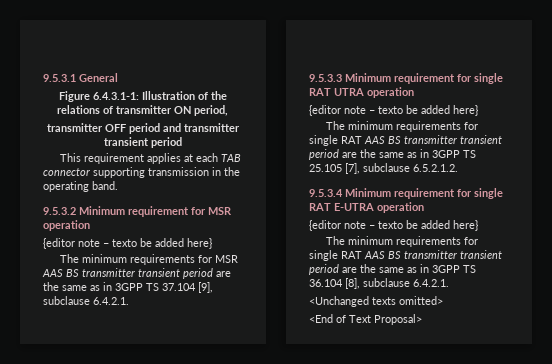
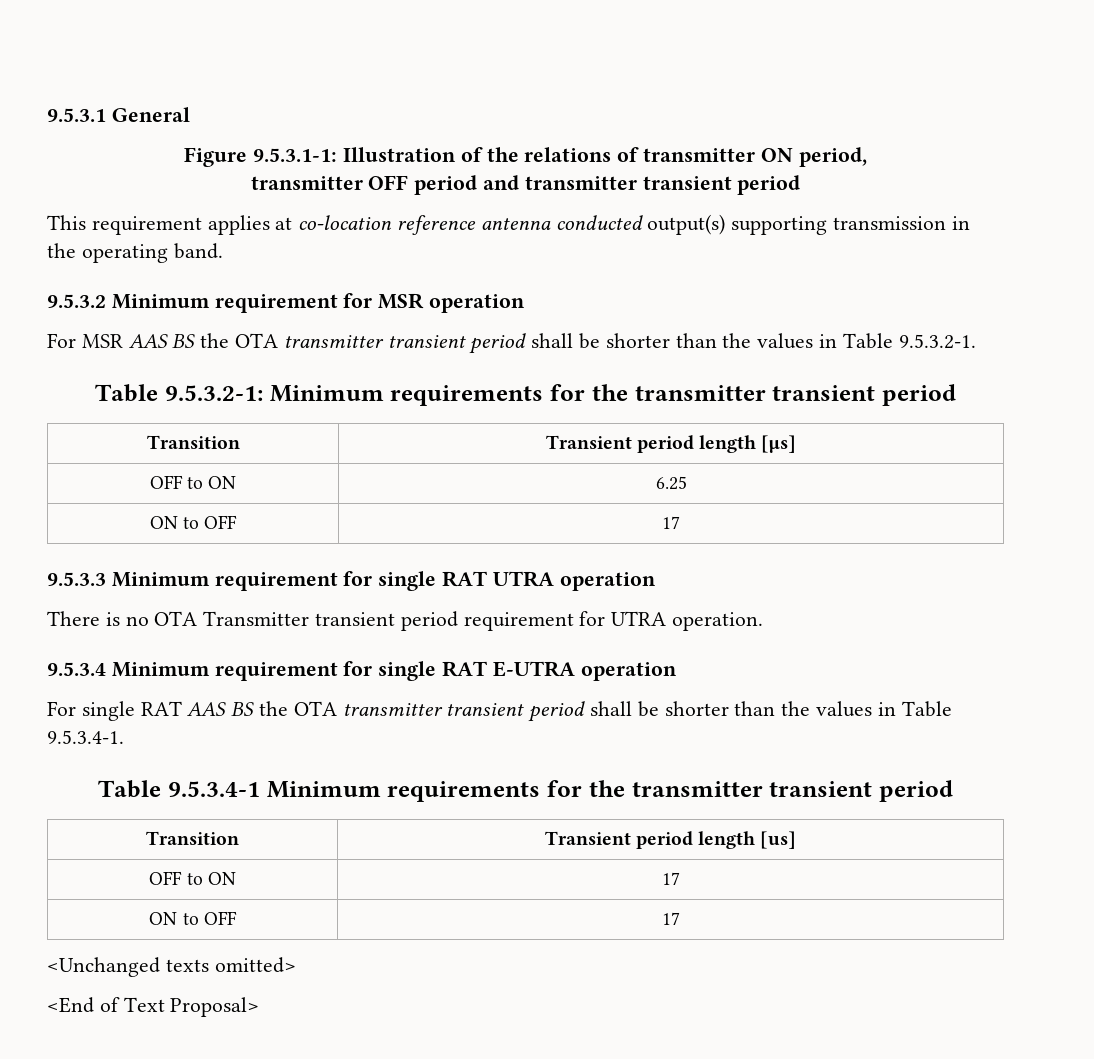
- Figure 6.4.3.1-1: Illustration of the relations of transmitter ON period,
+ Figure 9.5.3.1-1: Illustration of the relations of transmitter ON period,
- This requirement applies at each TAB connector supporting transmission in the operating band.
+ This requirement applies at co-location reference antenna conducted output(s) supporting transmission in the operating band.
  9.5.3.2 Minimum requirement for MSR operation
- {editor note – texto be added here}
- The minimum requirements for MSR AAS BS transmitter transient period are the same as in 3GPP TS 37.104 [9], subclause 6.4.2.1.
+ For MSR AAS BS the OTA transmitter transient period shall be shorter than the values in Table 9.5.3.2-1.
+ Table 9.5.3.2-1: Minimum requirements for the transmitter transient period
+ Transition | Transient period length [μs]
+ OFF to ON | 6.25
+ ON to OFF | 17
  9.5.3.3 Minimum requirement for single RAT UTRA operation
- {editor note – texto be added here}
- The minimum requirements for single RAT AAS BS transmitter transient period are the same as in 3GPP TS 25.105 [7], subclause 6.5.2.1.2.
+ There is no OTA Transmitter transient period requirement for UTRA operation.
  9.5.3.4 Minimum requirement for single RAT E-UTRA operation
- {editor note – texto be added here}
- The minimum requirements for single RAT AAS BS transmitter transient period are the same as in 3GPP TS 36.104 [8], subclause 6.4.2.1.
+ For single RAT AAS BS the OTA transmitter transient period shall be shorter than the values in Table 9.5.3.4-1.
+ Table 9.5.3.4-1 Minimum requirements for the transmitter transient period
+ Transition | Transient period length [us]
+ OFF to ON | 17
+ ON to OFF | 17

